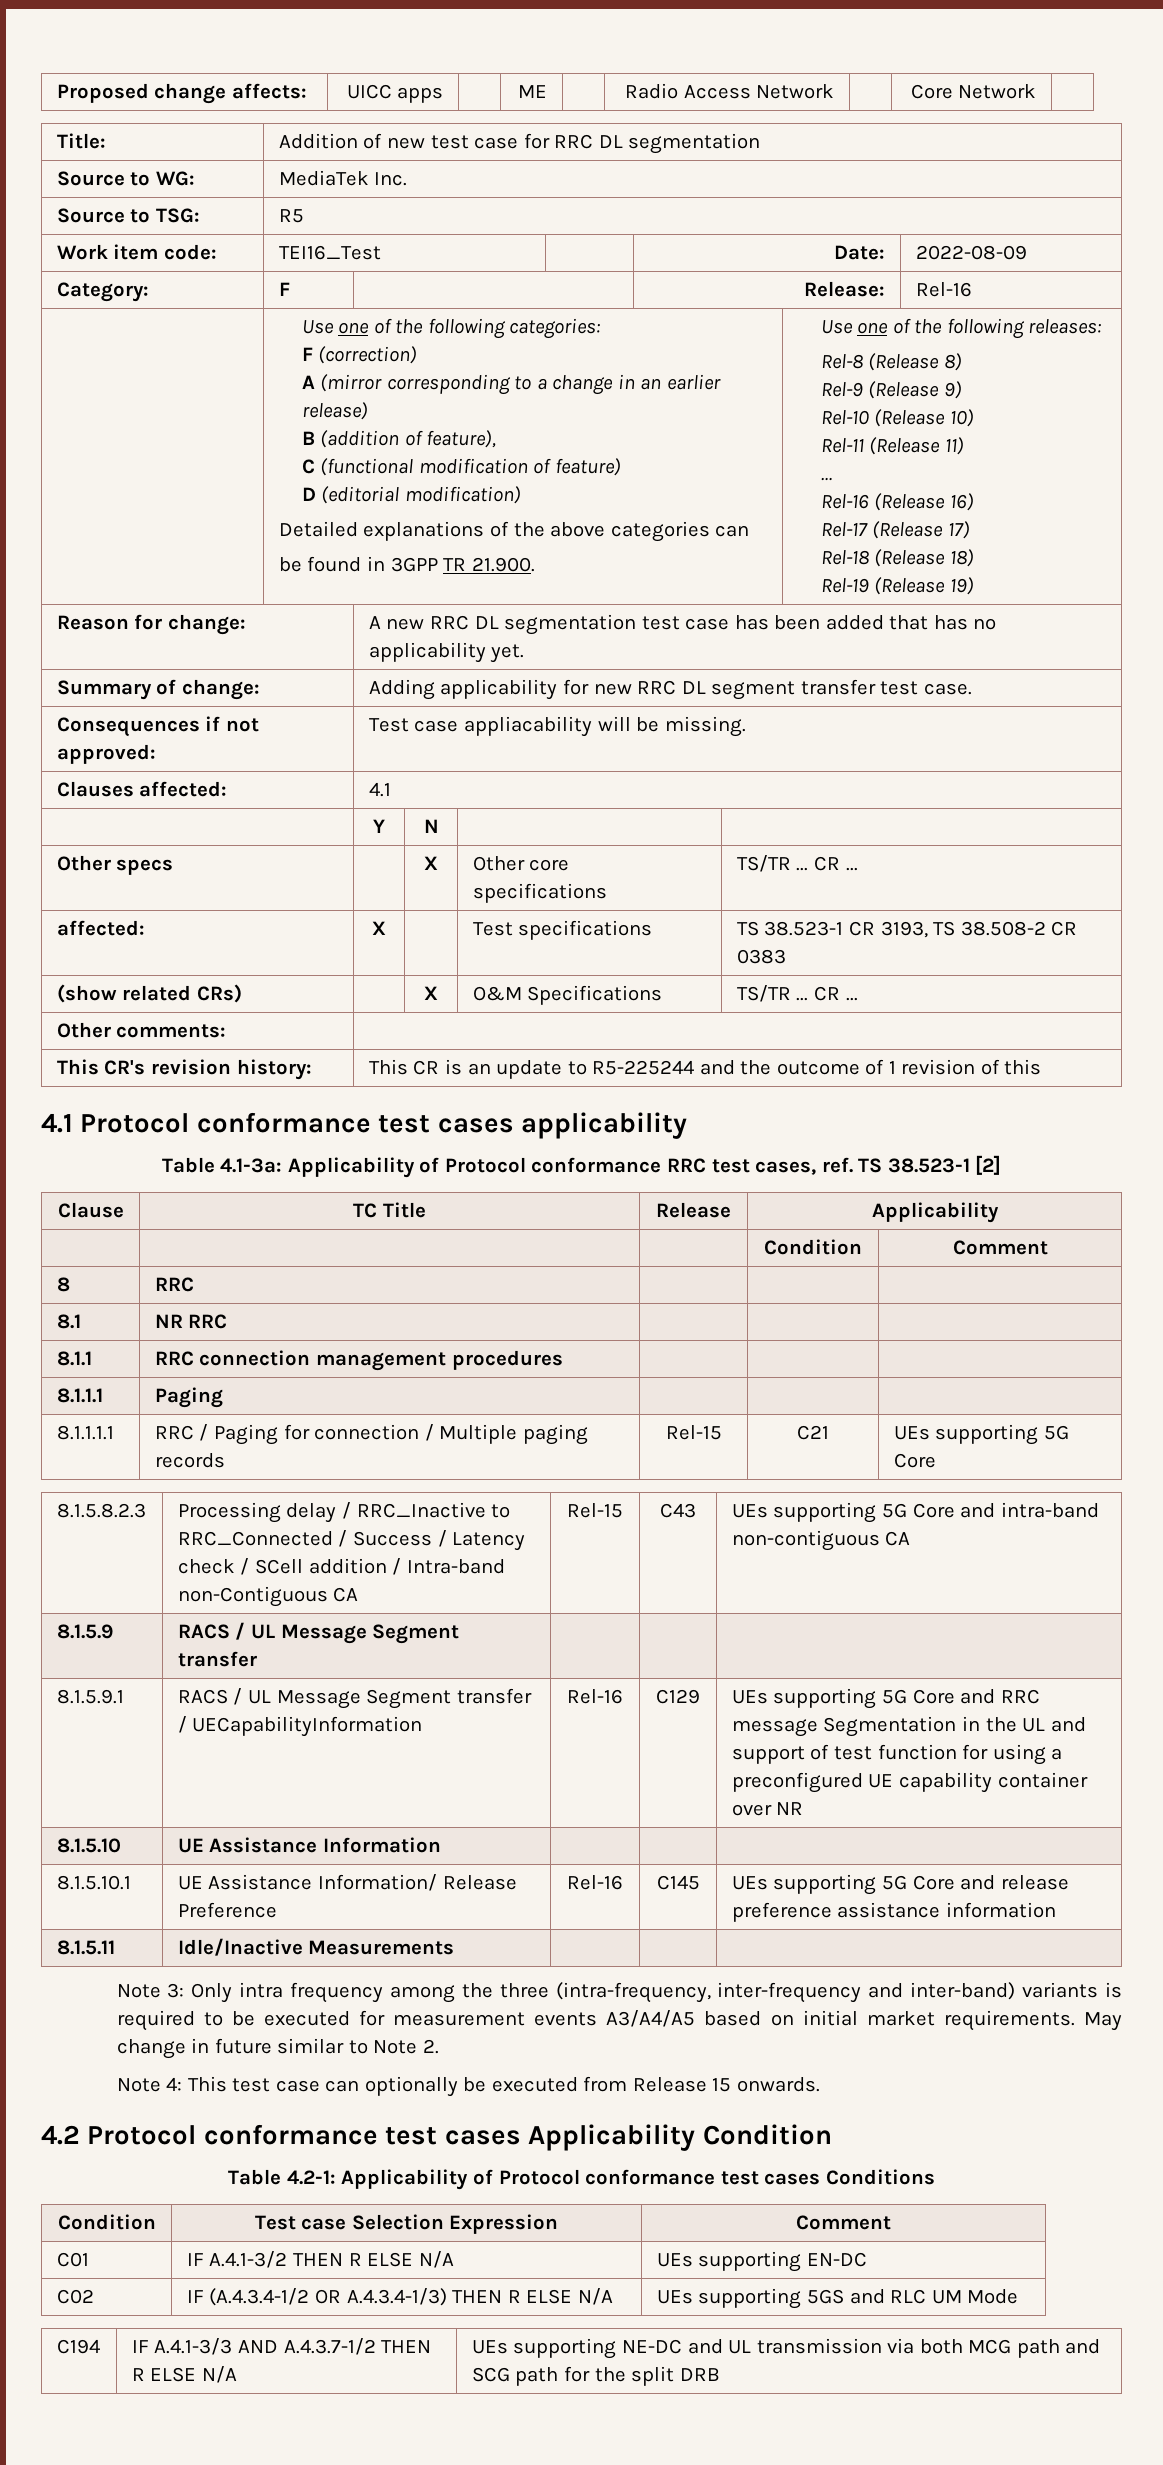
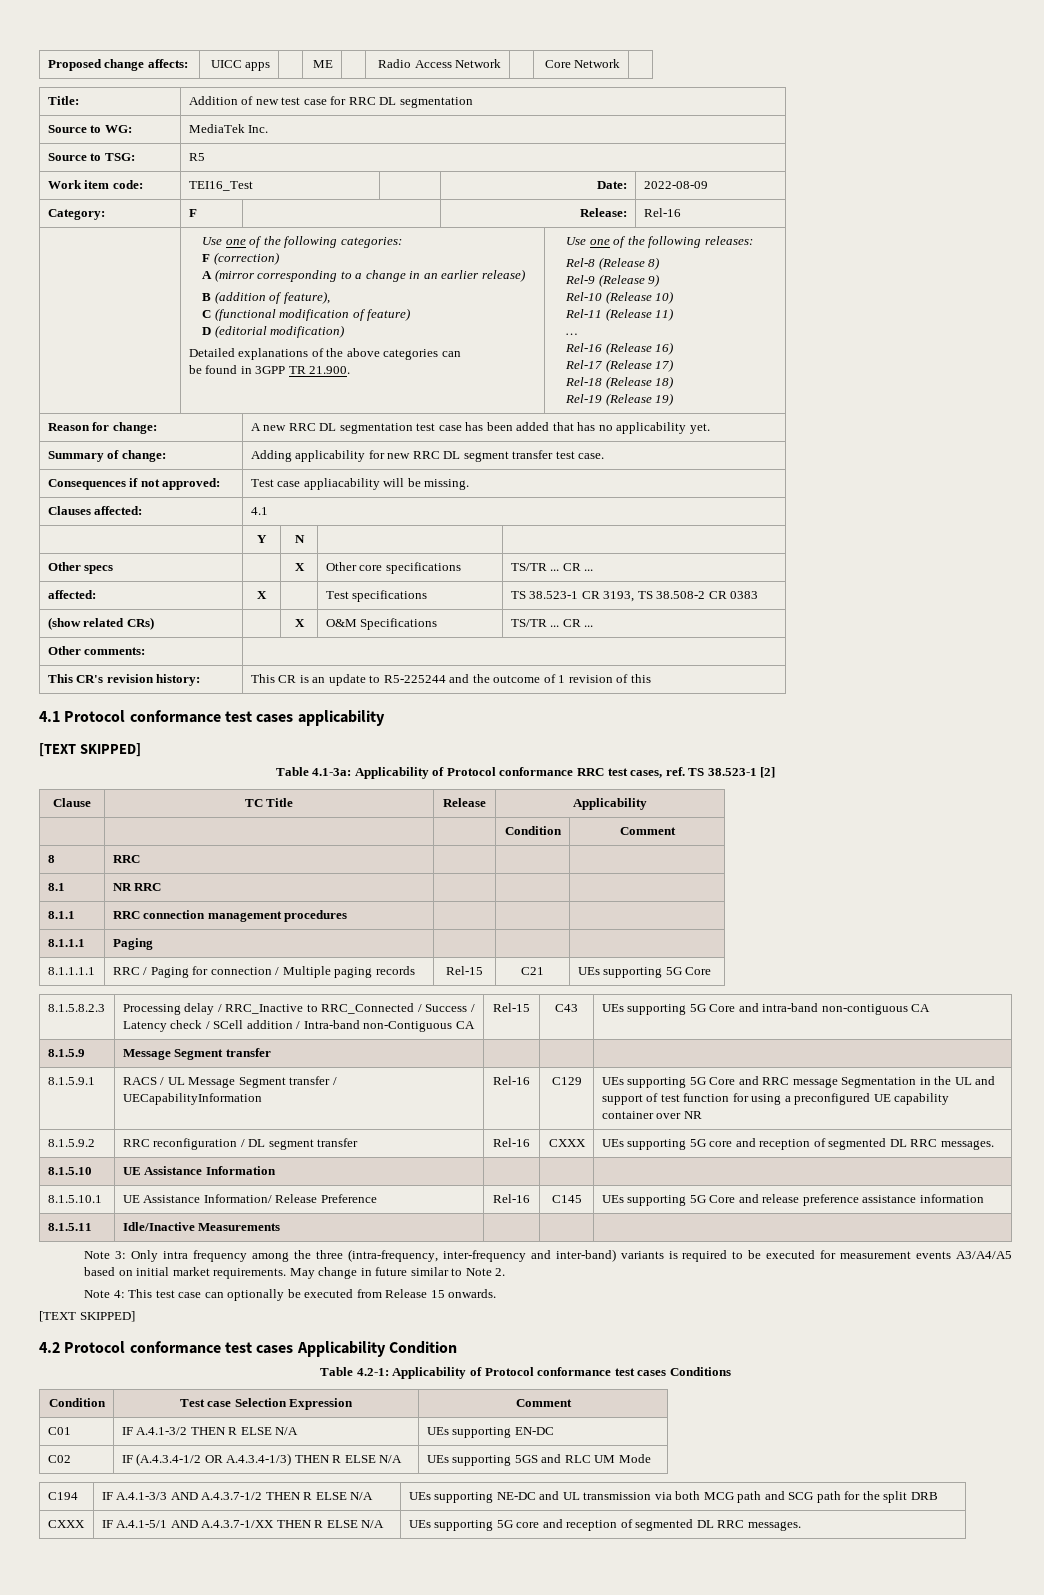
  4.1 Protocol conformance test cases applicability
+ [TEXT SKIPPED]
- 8.1.5.9 | RACS / UL Message Segment transfer | | |
+ 8.1.5.9 | Message Segment transfer | | |
+ 8.1.5.9.2 | RRC reconfiguration / DL segment transfer | Rel-16 | CXXX | UEs supporting 5G core and reception of segmented DL RRC messages.
  Note 4: This test case can optionally be executed from Release 15 onwards.
+ [TEXT SKIPPED]
+ CXXX | IF A.4.1-5/1 AND A.4.3.7-1/XX THEN R ELSE N/A | UEs supporting 5G core and reception of segmented DL RRC messages.

